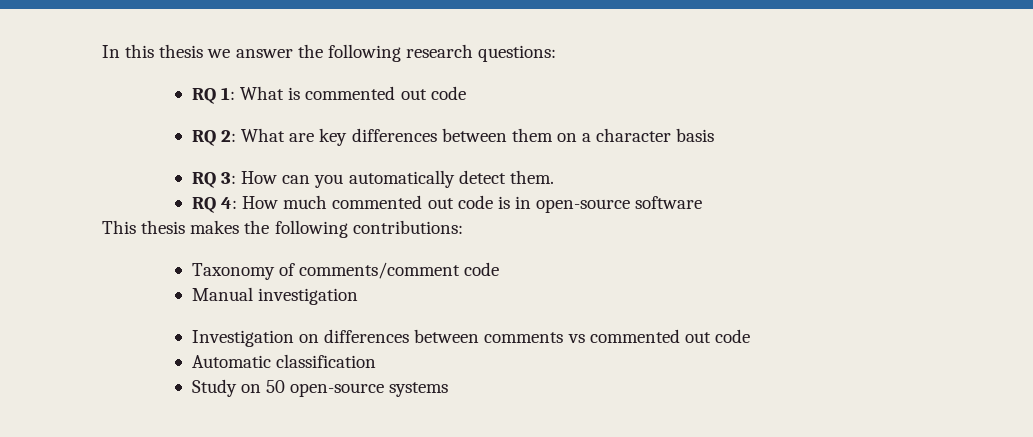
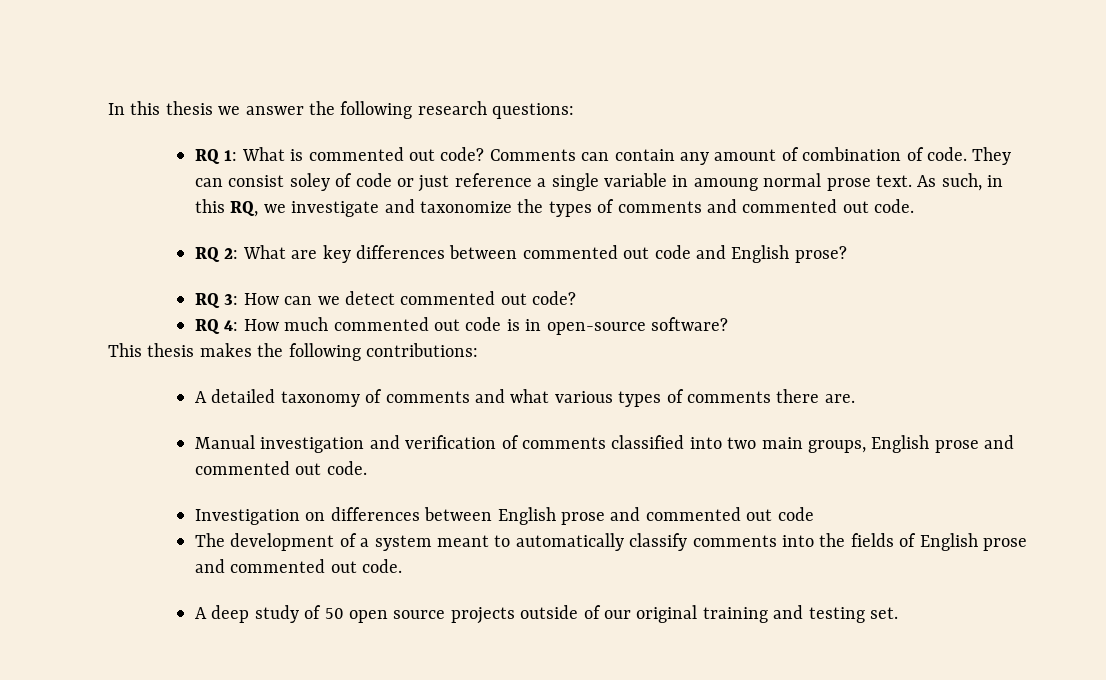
- RQ 1: What is commented out code
+ RQ 1: What is commented out code? Comments can contain any amount of combination of code. They can consist soley of code or just reference a single variable in amoung normal prose text. As such, in this RQ, we investigate and taxonomize the types of comments and commented out code.
- RQ 2: What are key differences between them on a character basis
+ RQ 2: What are key differences between commented out code and English prose?
- RQ 3: How can you automatically detect them.
+ RQ 3: How can we detect commented out code?
- RQ 4: How much commented out code is in open-source software
+ RQ 4: How much commented out code is in open-source software?
- Taxonomy of comments/comment code
- Manual investigation
+ A detailed taxonomy of comments and what various types of comments there are.
+ Manual investigation and verification of comments classified into two main groups, English prose and commented out code.
- Investigation on differences between comments vs commented out code
- Automatic classification
- Study on 50 open-source systems
+ Investigation on differences between English prose and commented out code
+ The development of a system meant to automatically classify comments into the fields of English prose and commented out code.
+ A deep study of 50 open source projects outside of our original training and testing set.

